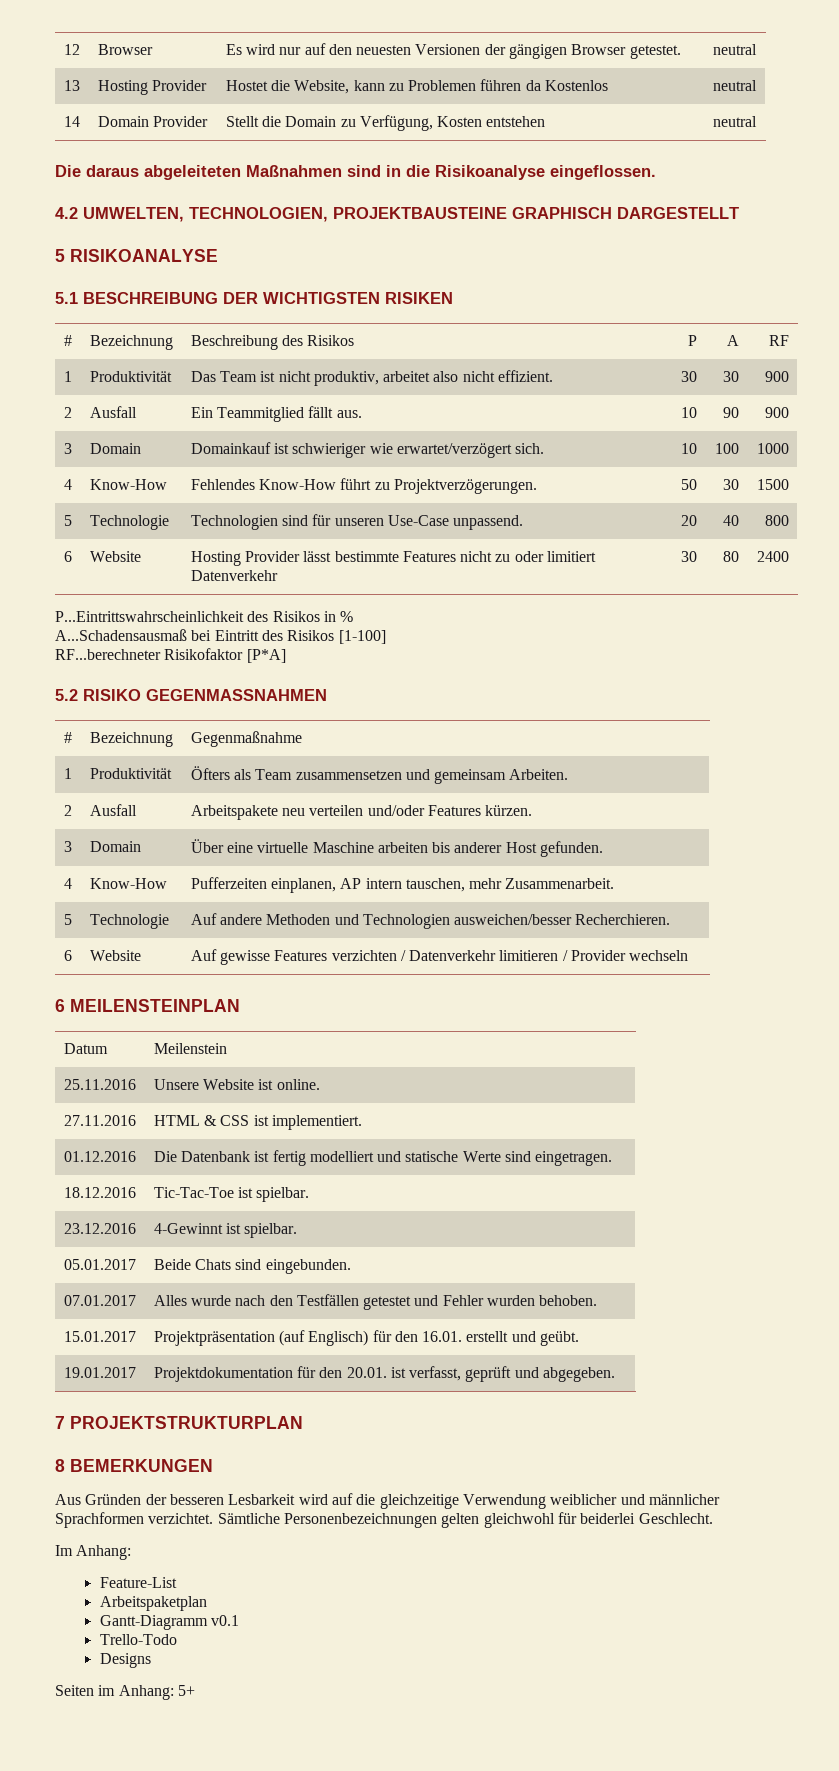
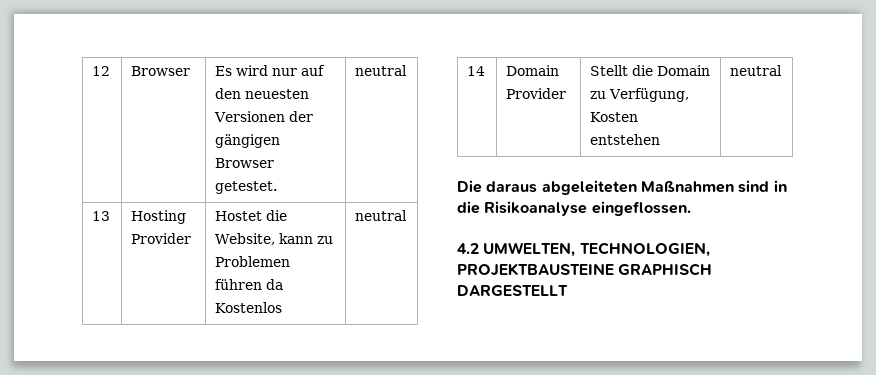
- 5 RISIKOANALYSE
- 5.1 BESCHREIBUNG DER WICHTIGSTEN RISIKEN
- # | Bezeichnung | Beschreibung des Risikos | P | A | RF
- 1 | Produktivität | Das Team ist nicht produktiv, arbeitet also nicht effizient. | 30 | 30 | 900
- 2 | Ausfall | Ein Teammitglied fällt aus. | 10 | 90 | 900
- 3 | Domain | Domainkauf ist schwieriger wie erwartet/verzögert sich. | 10 | 100 | 1000
- 4 | Know-How | Fehlendes Know-How führt zu Projektverzögerungen. | 50 | 30 | 1500
- 5 | Technologie | Technologien sind für unseren Use-Case unpassend. | 20 | 40 | 800
- 6 | Website | Hosting Provider lässt bestimmte Features nicht zu oder limitiert Datenverkehr | 30 | 80 | 2400
- P...Eintrittswahrscheinlichkeit des Risikos in %
- A...Schadensausmaß bei Eintritt des Risikos [1-100]
- RF...berechneter Risikofaktor [P*A]
- 5.2 RISIKO GEGENMASSNAHMEN
- # | Bezeichnung | Gegenmaßnahme
- 1 | Produktivität | Öfters als Team zusammensetzen und gemeinsam Arbeiten.
- 2 | Ausfall | Arbeitspakete neu verteilen und/oder Features kürzen.
- 3 | Domain | Über eine virtuelle Maschine arbeiten bis anderer Host gefunden.
- 4 | Know-How | Pufferzeiten einplanen, AP intern tauschen, mehr Zusammenarbeit.
- 5 | Technologie | Auf andere Methoden und Technologien ausweichen/besser Recherchieren.
- 6 | Website | Auf gewisse Features verzichten / Datenverkehr limitieren / Provider wechseln
- 6 MEILENSTEINPLAN
- Datum | Meilenstein
- 25.11.2016 | Unsere Website ist online.
- 27.11.2016 | HTML & CSS ist implementiert.
- 01.12.2016 | Die Datenbank ist fertig modelliert und statische Werte sind eingetragen.
- 18.12.2016 | Tic-Tac-Toe ist spielbar.
- 23.12.2016 | 4-Gewinnt ist spielbar.
- 05.01.2017 | Beide Chats sind eingebunden.
- 07.01.2017 | Alles wurde nach den Testfällen getestet und Fehler wurden behoben.
- 15.01.2017 | Projektpräsentation (auf Englisch) für den 16.01. erstellt und geübt.
- 19.01.2017 | Projektdokumentation für den 20.01. ist verfasst, geprüft und abgegeben.
- 7 PROJEKTSTRUKTURPLAN
- 8 BEMERKUNGEN
- Aus Gründen der besseren Lesbarkeit wird auf die gleichzeitige Verwendung weiblicher und männlicher Sprachformen verzichtet. Sämtliche Personenbezeichnungen gelten gleichwohl für beiderlei Geschlecht.
- Im Anhang:
- Feature-List
- Arbeitspaketplan
- Gantt-Diagramm v0.1
- Trello-Todo
- Designs
- Seiten im Anhang: 5+

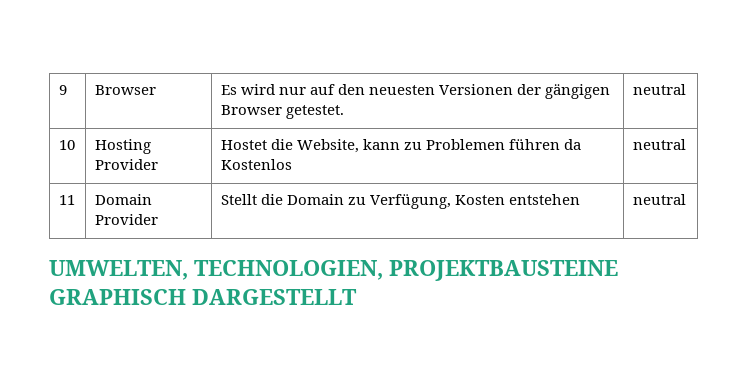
- 12 | Browser | Es wird nur auf den neuesten Versionen der gängigen Browser getestet. | neutral
+ 9 | Browser | Es wird nur auf den neuesten Versionen der gängigen Browser getestet. | neutral
- 13 | Hosting Provider | Hostet die Website, kann zu Problemen führen da Kostenlos | neutral
+ 10 | Hosting Provider | Hostet die Website, kann zu Problemen führen da Kostenlos | neutral
- 14 | Domain Provider | Stellt die Domain zu Verfügung, Kosten entstehen | neutral
+ 11 | Domain Provider | Stellt die Domain zu Verfügung, Kosten entstehen | neutral
- Die daraus abgeleiteten Maßnahmen sind in die Risikoanalyse eingeflossen.
- 4.2 UMWELTEN, TECHNOLOGIEN, PROJEKTBAUSTEINE GRAPHISCH DARGESTELLT
+ UMWELTEN, TECHNOLOGIEN, PROJEKTBAUSTEINE GRAPHISCH DARGESTELLT

